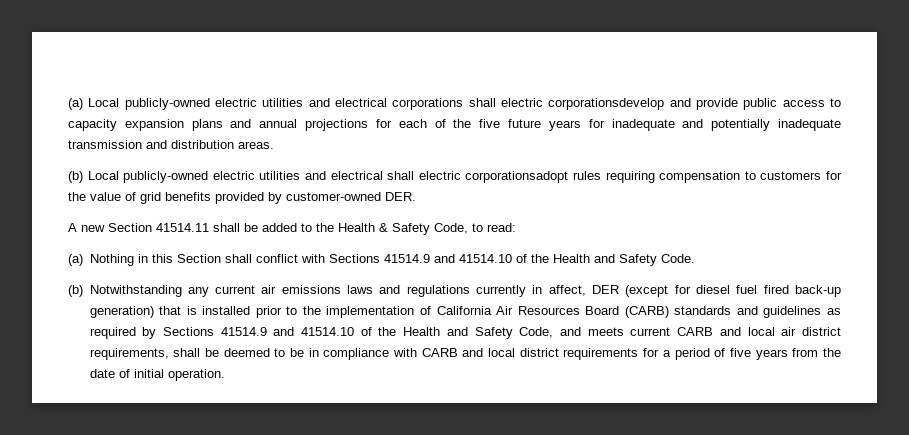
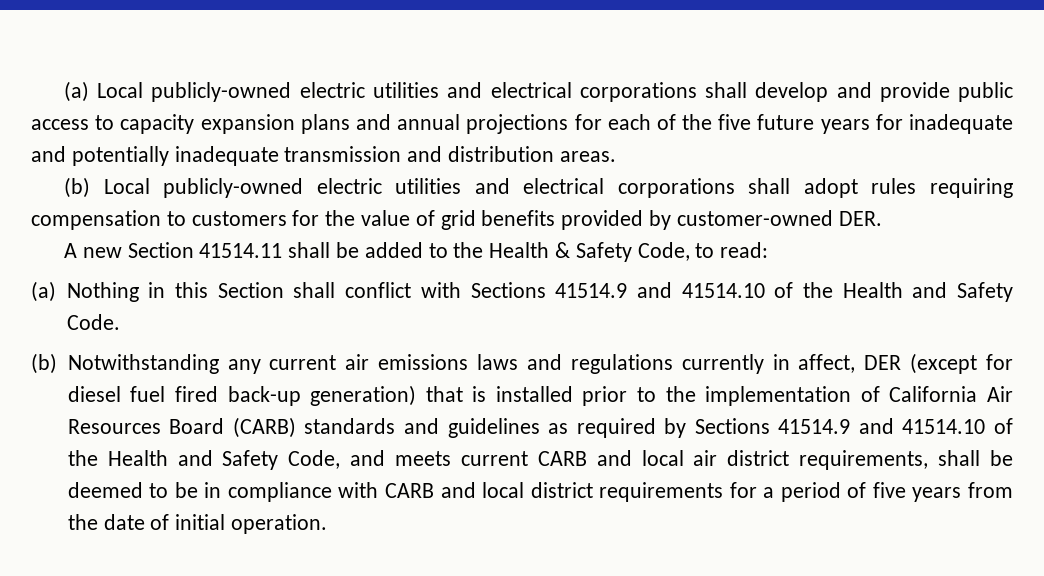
- (a) Local publicly-owned electric utilities and electrical corporations shall electric corporationsdevelop and provide public access to capacity expansion plans and annual projections for each of the five future years for inadequate and potentially inadequate transmission and distribution areas.
+ (a) Local publicly-owned electric utilities and electrical corporations shall develop and provide public access to capacity expansion plans and annual projections for each of the five future years for inadequate and potentially inadequate transmission and distribution areas.
- (b) Local publicly-owned electric utilities and electrical shall electric corporationsadopt rules requiring compensation to customers for the value of grid benefits provided by customer-owned DER.
+ (b) Local publicly-owned electric utilities and electrical corporations shall adopt rules requiring compensation to customers for the value of grid benefits provided by customer-owned DER.

